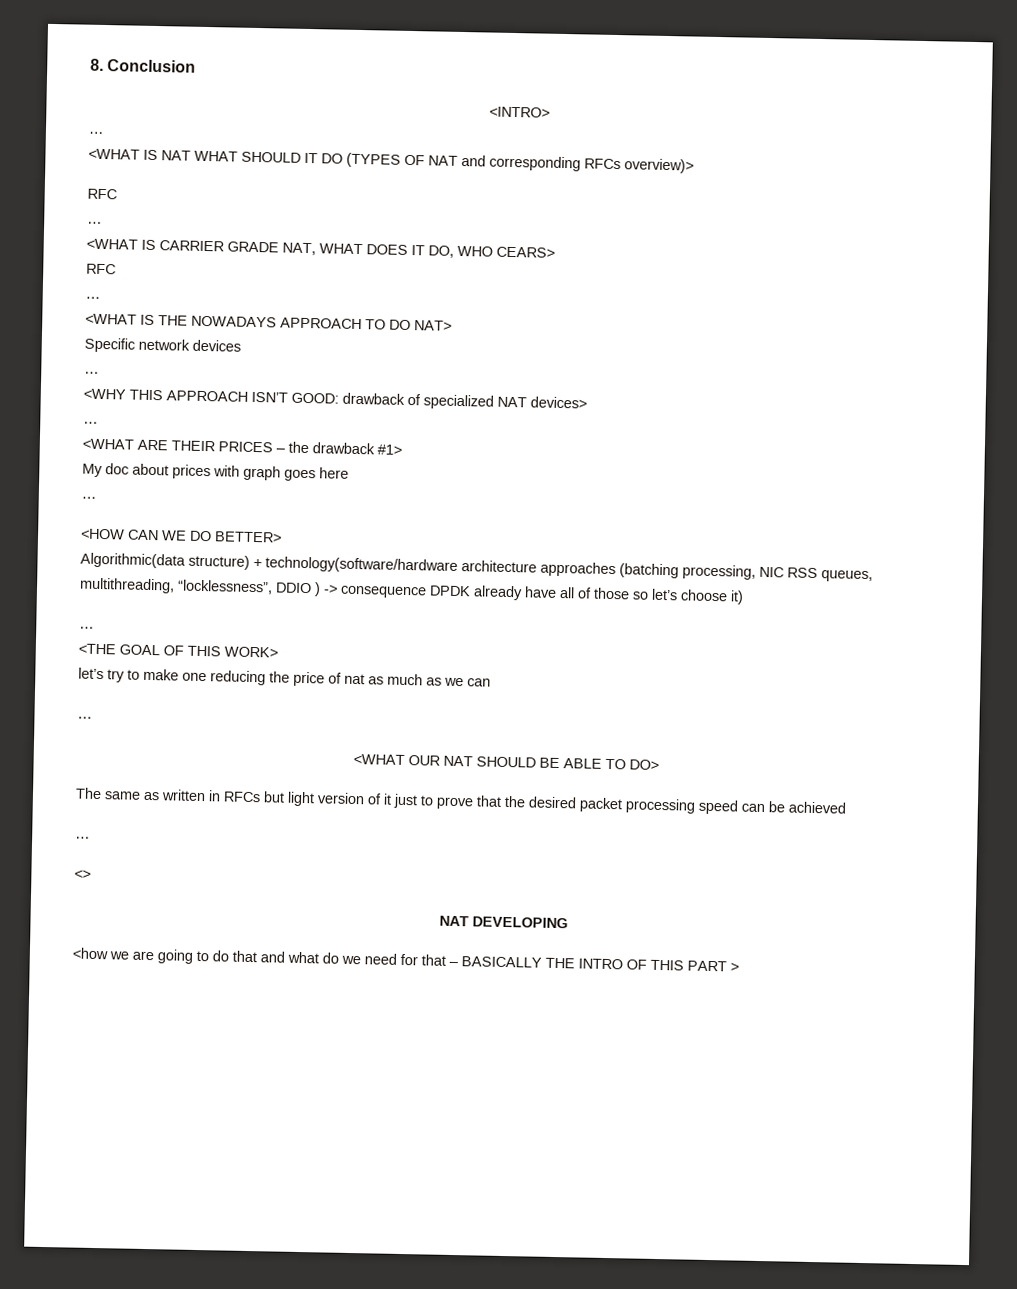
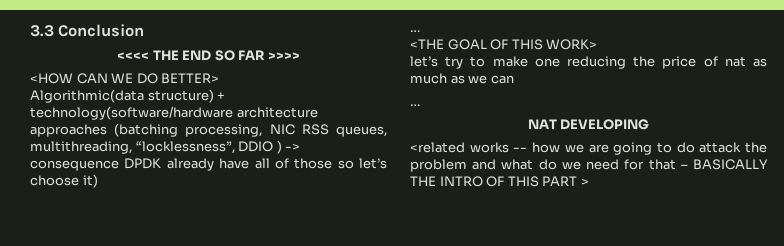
- 8. Conclusion
+ 3.3 Conclusion
- <INTRO>
- …
- <WHAT IS NAT WHAT SHOULD IT DO (TYPES OF NAT and corresponding RFCs overview)>
- RFC
- …
- <WHAT IS CARRIER GRADE NAT, WHAT DOES IT DO, WHO CEARS>
- RFC
- …
- <WHAT IS THE NOWADAYS APPROACH TO DO NAT>
- Specific network devices
- …
- <WHY THIS APPROACH ISN’T GOOD: drawback of specialized NAT devices>
- …
- <WHAT ARE THEIR PRICES – the drawback #1>
- My doc about prices with graph goes here
- …
+ <<<< THE END SO FAR >>>>
- <WHAT OUR NAT SHOULD BE ABLE TO DO>
- The same as written in RFCs but light version of it just to prove that the desired packet processing speed can be achieved
- …
- <>
  NAT DEVELOPING
- <how we are going to do that and what do we need for that – BASICALLY THE INTRO OF THIS PART >
+ <related works -- how we are going to do attack the problem and what do we need for that – BASICALLY THE INTRO OF THIS PART >

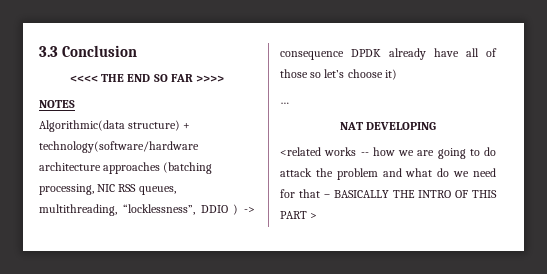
- <HOW CAN WE DO BETTER>
+ NOTES
- <THE GOAL OF THIS WORK>
- let’s try to make one reducing the price of nat as much as we can
- …

